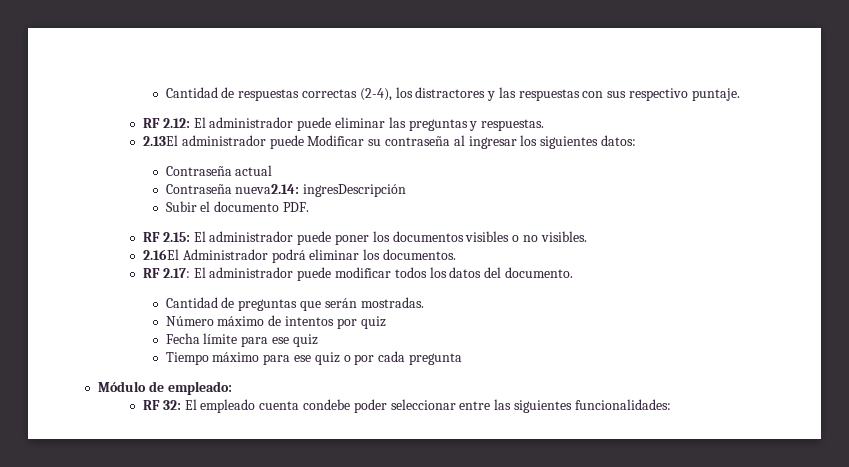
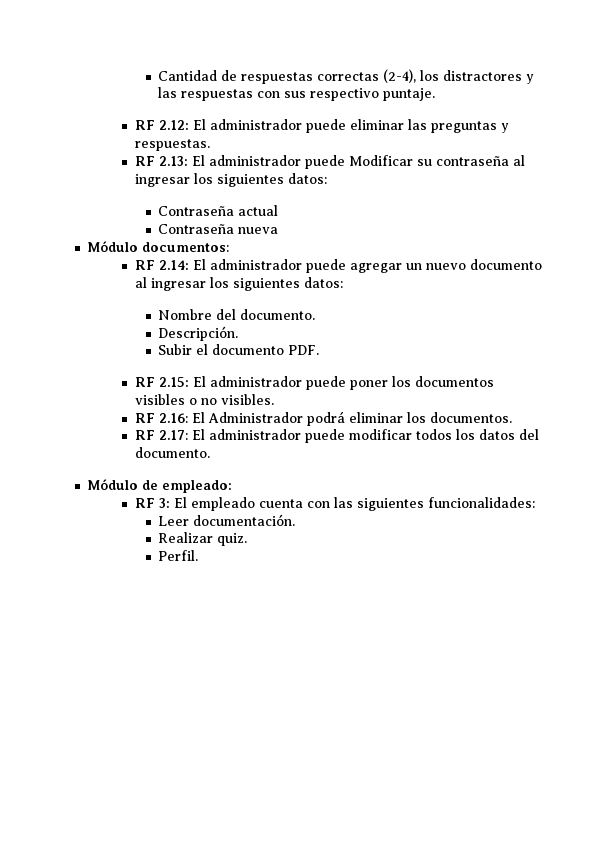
- 2.13El administrador puede Modificar su contraseña al ingresar los siguientes datos:
+ RF 2.13: El administrador puede Modificar su contraseña al ingresar los siguientes datos:
- Contraseña nueva2.14: ingresDescripción
+ Contraseña nueva
+ Módulo documentos:
+ RF 2.14: El administrador puede agregar un nuevo documento al ingresar los siguientes datos:
+ Nombre del documento.
+ Descripción.
- 2.16El Administrador podrá eliminar los documentos.
+ RF 2.16: El Administrador podrá eliminar los documentos.
- Cantidad de preguntas que serán mostradas.
- Número máximo de intentos por quiz
- Fecha límite para ese quiz
- Tiempo máximo para ese quiz o por cada pregunta
- RF 32: El empleado cuenta condebe poder seleccionar entre las siguientes funcionalidades:
+ RF 3: El empleado cuenta con las siguientes funcionalidades:
+ Leer documentación.
+ Realizar quiz.
+ Perfil.

